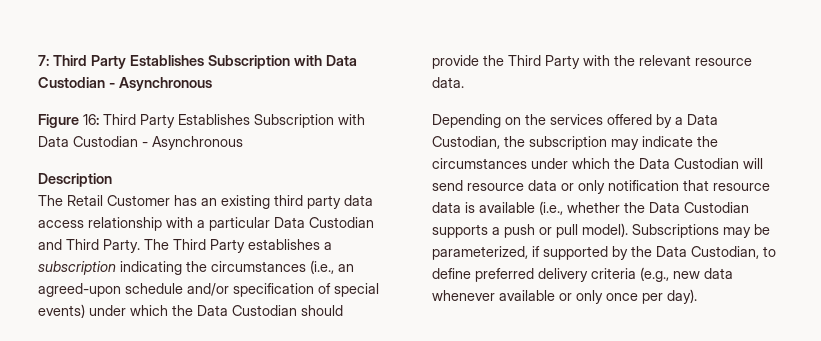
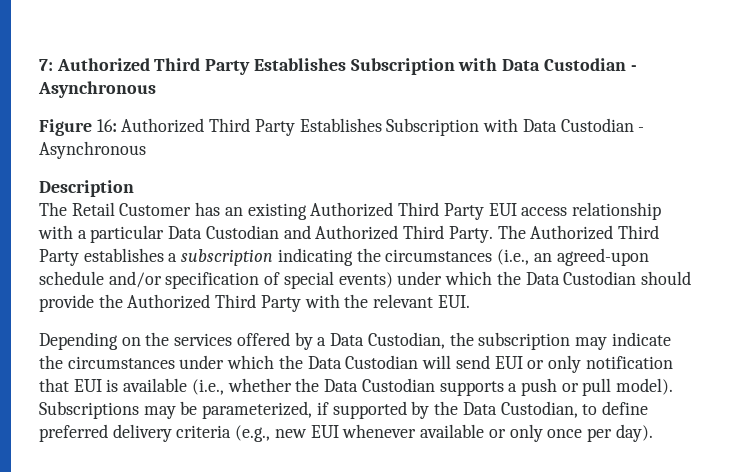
- 7: Third Party Establishes Subscription with Data Custodian - Asynchronous
+ 7: Authorized Third Party Establishes Subscription with Data Custodian - Asynchronous
- Figure 16: Third Party Establishes Subscription with Data Custodian - Asynchronous
+ Figure 16: Authorized Third Party Establishes Subscription with Data Custodian - Asynchronous
- The Retail Customer has an existing third party data access relationship with a particular Data Custodian and Third Party.
+ The Retail Customer has an existing Authorized Third Party EUI access relationship with a particular Data Custodian and Authorized Third Party.
- The Third Party establishes a subscription indicating the circumstances (i.e., an agreed-upon schedule and/or specification of special events) under which the Data Custodian should provide the Third Party with the relevant resource data.
+ The Authorized Third Party establishes a subscription indicating the circumstances (i.e., an agreed-upon schedule and/or specification of special events) under which the Data Custodian should provide the Authorized Third Party with the relevant EUI.
- Depending on the services offered by a Data Custodian, the subscription may indicate the circumstances under which the Data Custodian will send resource data or only notification that resource data is available (i.e., whether the Data Custodian supports a push or pull model).
+ Depending on the services offered by a Data Custodian, the subscription may indicate the circumstances under which the Data Custodian will send EUI or only notification that EUI is available (i.e., whether the Data Custodian supports a push or pull model).
- Subscriptions may be parameterized, if supported by the Data Custodian, to define preferred delivery criteria (e.g., new data whenever available or only once per day).
+ Subscriptions may be parameterized, if supported by the Data Custodian, to define preferred delivery criteria (e.g., new EUI whenever available or only once per day).

